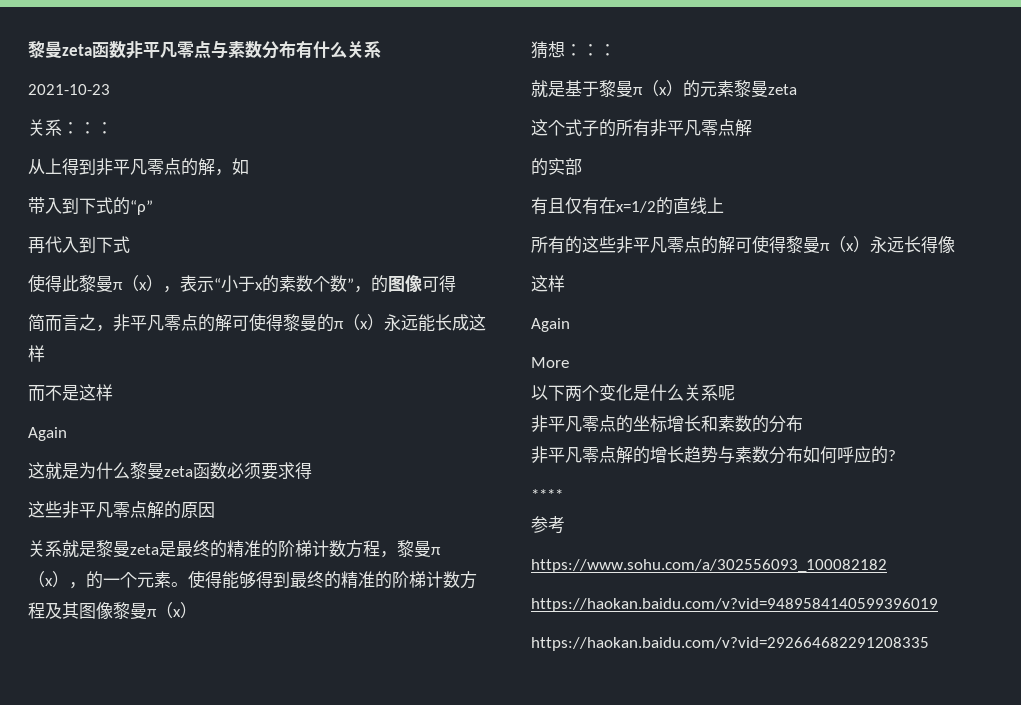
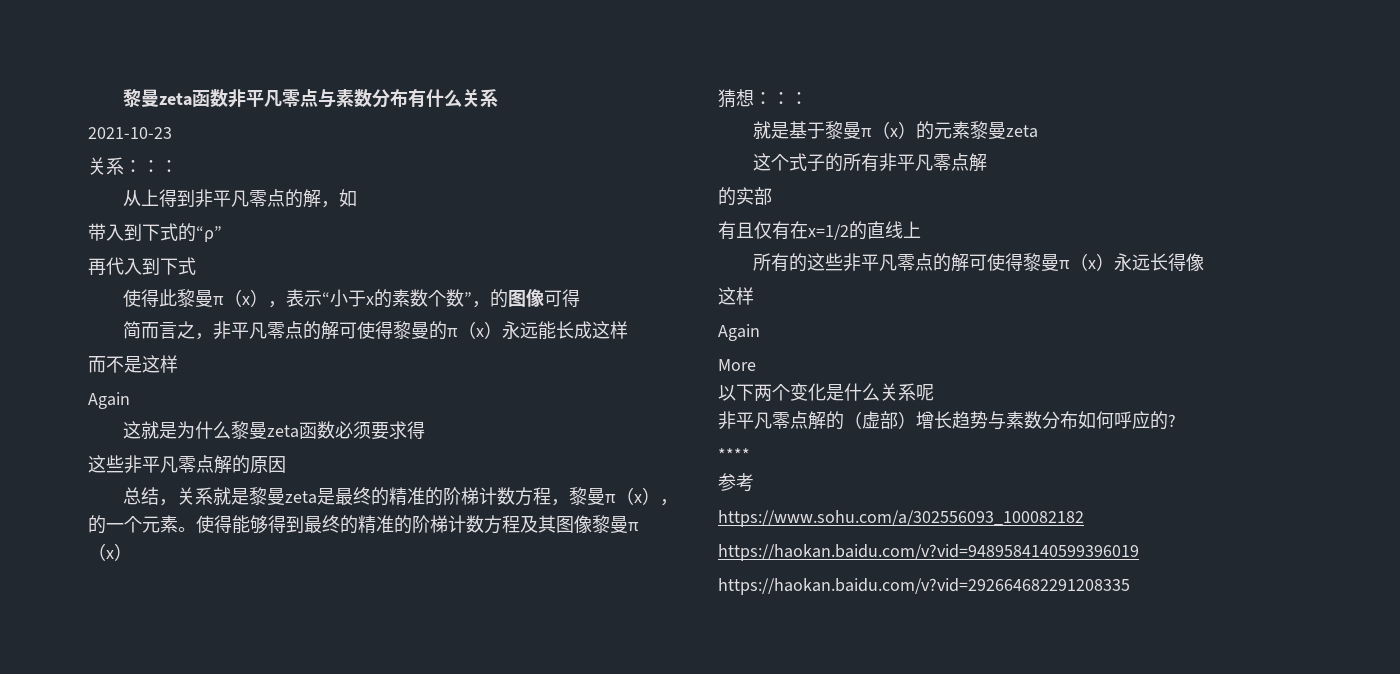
- 关系就是黎曼zeta是最终的精准的阶梯计数方程，黎曼π（x），的一个元素。
+ 总结，关系就是黎曼zeta是最终的精准的阶梯计数方程，黎曼π（x），的一个元素。
- 非平凡零点的坐标增长和素数的分布
- 非平凡零点解的增长趋势与素数分布如何呼应的?
+ 非平凡零点解的（虚部）增长趋势与素数分布如何呼应的?

